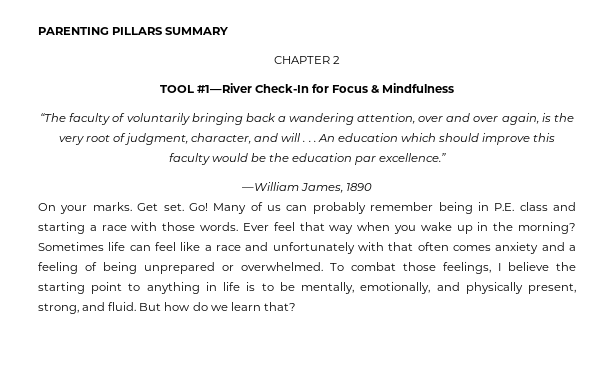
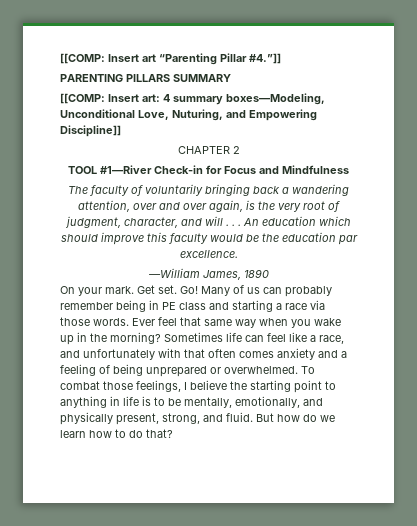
+ [[COMP: Insert art “Parenting Pillar #4.”]]
  PARENTING PILLARS SUMMARY
+ [[COMP: Insert art: 4 summary boxes—Modeling, Unconditional Love, Nuturing, and Empowering Discipline]]
- TOOL #1—River Check-In for Focus & Mindfulness
+ TOOL #1—River Check-in for Focus and Mindfulness
- “The faculty of voluntarily bringing back a wandering attention, over and over again, is the very root of judgment, character, and will . . .
+ The faculty of voluntarily bringing back a wandering attention, over and over again, is the very root of judgment, character, and will . . .
- An education which should improve this faculty would be the education par excellence.”
+ An education which should improve this faculty would be the education par excellence.
- On your marks.
+ On your mark.
- Many of us can probably remember being in P.E. class and starting a race with those words.
+ Many of us can probably remember being in PE class and starting a race via those words.
- Ever feel that way when you wake up in the morning?
+ Ever feel that same way when you wake up in the morning?
- Sometimes life can feel like a race and unfortunately with that often comes anxiety and a feeling of being unprepared or overwhelmed.
+ Sometimes life can feel like a race, and unfortunately with that often comes anxiety and a feeling of being unprepared or overwhelmed.
- But how do we learn that?
+ But how do we learn how to do that?

